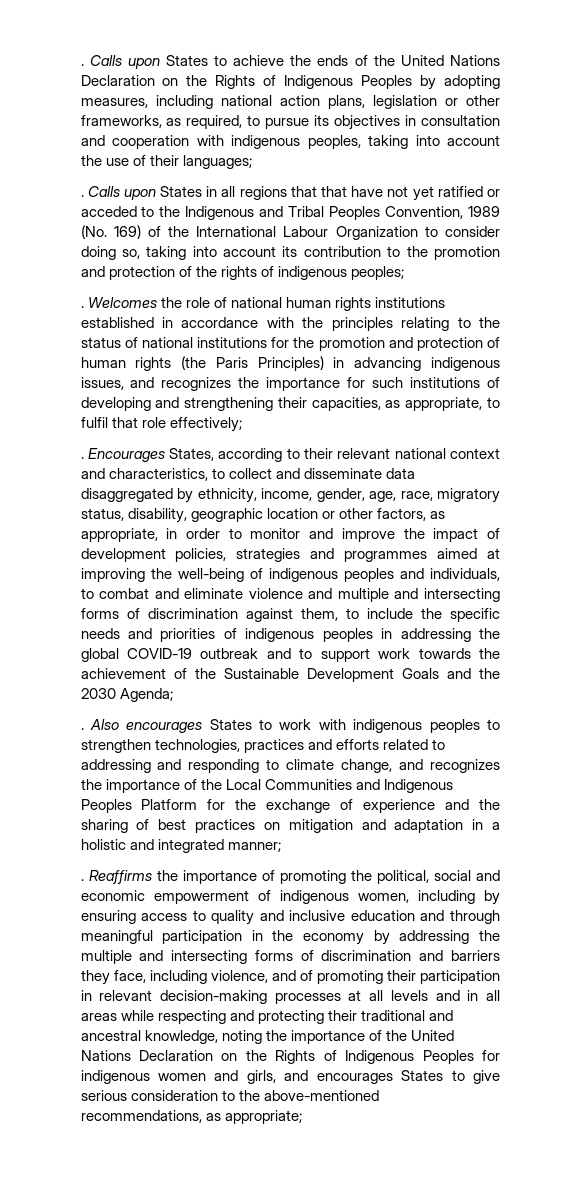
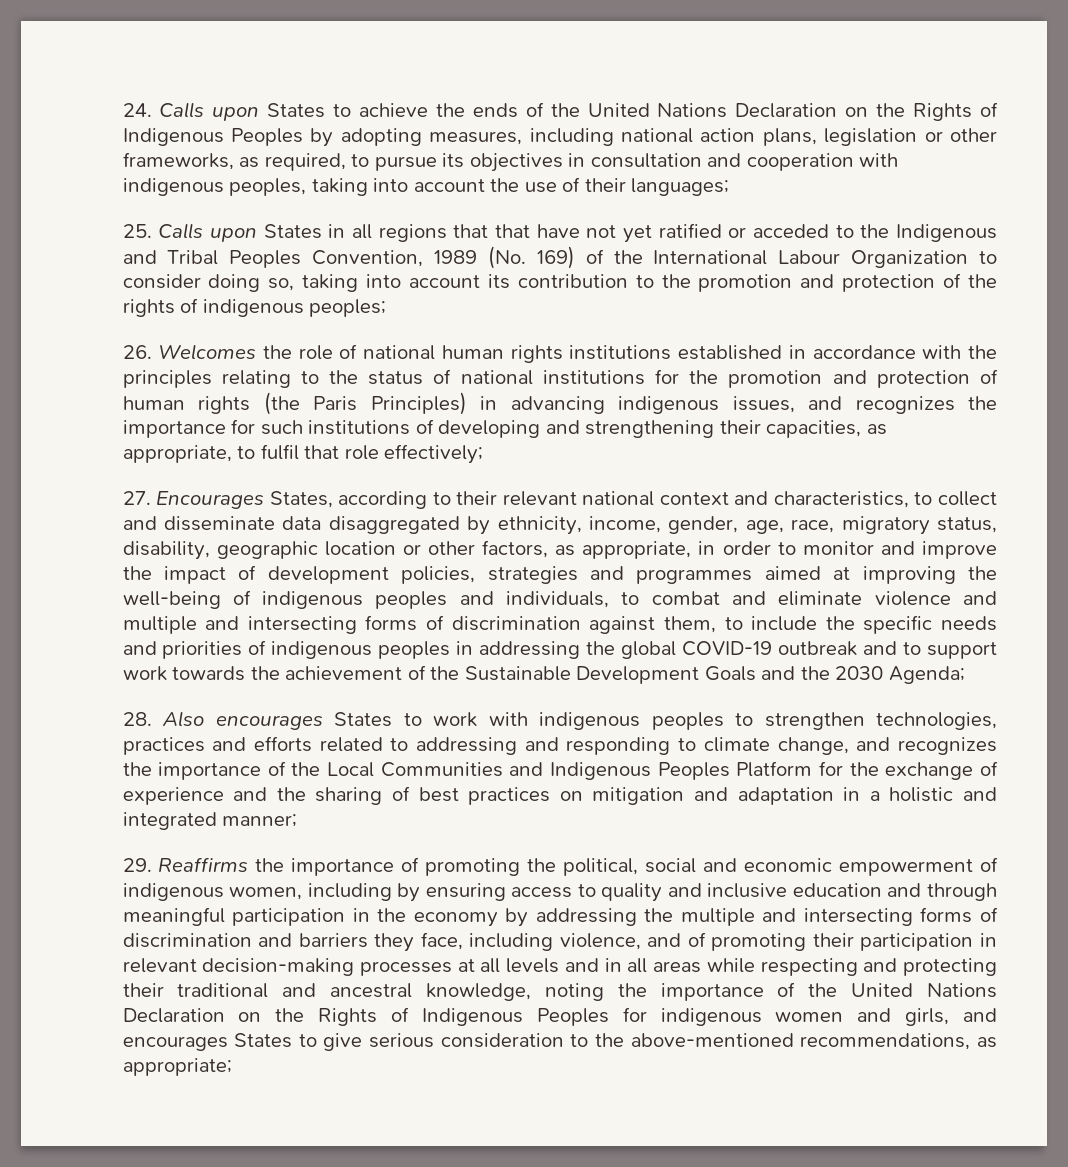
- . Calls upon States to achieve the ends of the United Nations Declaration on the Rights of Indigenous Peoples by adopting measures, including national action plans, legislation or other frameworks, as required, to pursue its objectives in consultation and cooperation with indigenous peoples, taking into account the use of their languages;
+ 24. Calls upon States to achieve the ends of the United Nations Declaration on the Rights of Indigenous Peoples by adopting measures, including national action plans, legislation or other frameworks, as required, to pursue its objectives in consultation and cooperation with indigenous peoples, taking into account the use of their languages;
- . Calls upon States in all regions that that have not yet ratified or acceded to the Indigenous and Tribal Peoples Convention, 1989 (No. 169) of the International Labour Organization to consider doing so, taking into account its contribution to the promotion and protection of the rights of indigenous peoples;
+ 25. Calls upon States in all regions that that have not yet ratified or acceded to the Indigenous and Tribal Peoples Convention, 1989 (No. 169) of the International Labour Organization to consider doing so, taking into account its contribution to the promotion and protection of the rights of indigenous peoples;
- . Welcomes the role of national human rights institutions established in accordance with the principles relating to the status of national institutions for the promotion and protection of human rights (the Paris Principles) in advancing indigenous issues, and recognizes the importance for such institutions of developing and strengthening their capacities, as appropriate, to fulfil that role effectively;
+ 26. Welcomes the role of national human rights institutions established in accordance with the principles relating to the status of national institutions for the promotion and protection of human rights (the Paris Principles) in advancing indigenous issues, and recognizes the importance for such institutions of developing and strengthening their capacities, as appropriate, to fulfil that role effectively;
- . Encourages States, according to their relevant national context and characteristics, to collect and disseminate data disaggregated by ethnicity, income, gender, age, race, migratory status, disability, geographic location or other factors, as appropriate, in order to monitor and improve the impact of development policies, strategies and programmes aimed at improving the well-being of indigenous peoples and individuals, to combat and eliminate violence and multiple and intersecting forms of discrimination against them, to include the specific needs and priorities of indigenous peoples in addressing the global COVID-19 outbreak and to support work towards the achievement of the Sustainable Development Goals and the 2030 Agenda;
+ 27. Encourages States, according to their relevant national context and characteristics, to collect and disseminate data disaggregated by ethnicity, income, gender, age, race, migratory status, disability, geographic location or other factors, as appropriate, in order to monitor and improve the impact of development policies, strategies and programmes aimed at improving the well-being of indigenous peoples and individuals, to combat and eliminate violence and multiple and intersecting forms of discrimination against them, to include the specific needs and priorities of indigenous peoples in addressing the global COVID-19 outbreak and to support work towards the achievement of the Sustainable Development Goals and the 2030 Agenda;
- . Also encourages States to work with indigenous peoples to strengthen technologies, practices and efforts related to addressing and responding to climate change, and recognizes the importance of the Local Communities and Indigenous Peoples Platform for the exchange of experience and the sharing of best practices on mitigation and adaptation in a holistic and integrated manner;
+ 28. Also encourages States to work with indigenous peoples to strengthen technologies, practices and efforts related to addressing and responding to climate change, and recognizes the importance of the Local Communities and Indigenous Peoples Platform for the exchange of experience and the sharing of best practices on mitigation and adaptation in a holistic and integrated manner;
- . Reaffirms the importance of promoting the political, social and economic empowerment of indigenous women, including by ensuring access to quality and inclusive education and through meaningful participation in the economy by addressing the multiple and intersecting forms of discrimination and barriers they face, including violence, and of promoting their participation in relevant decision-making processes at all levels and in all areas while respecting and protecting their traditional and ancestral knowledge, noting the importance of the United Nations Declaration on the Rights of Indigenous Peoples for indigenous women and girls, and encourages States to give serious consideration to the above-mentioned recommendations, as appropriate;
+ 29. Reaffirms the importance of promoting the political, social and economic empowerment of indigenous women, including by ensuring access to quality and inclusive education and through meaningful participation in the economy by addressing the multiple and intersecting forms of discrimination and barriers they face, including violence, and of promoting their participation in relevant decision-making processes at all levels and in all areas while respecting and protecting their traditional and ancestral knowledge, noting the importance of the United Nations Declaration on the Rights of Indigenous Peoples for indigenous women and girls, and encourages States to give serious consideration to the above-mentioned recommendations, as appropriate;

